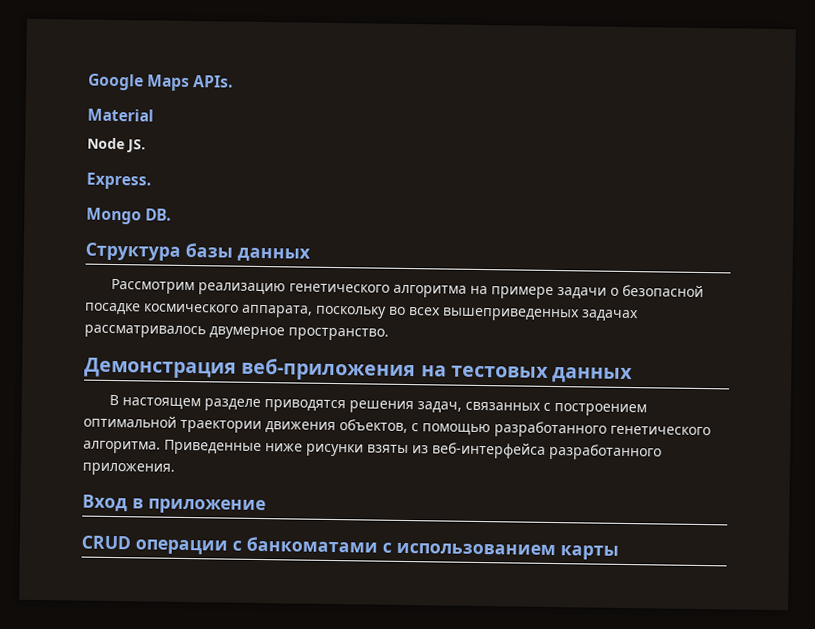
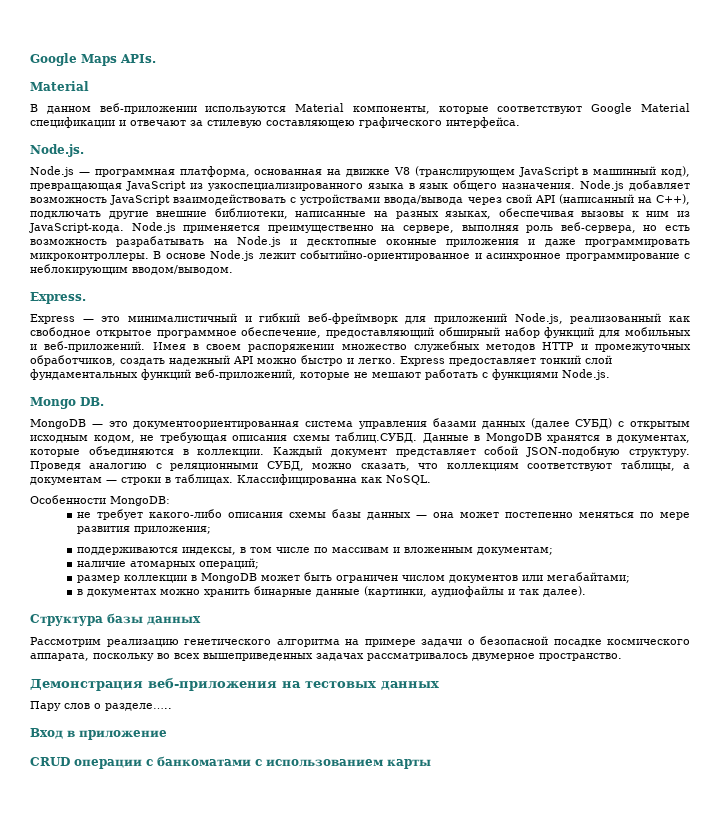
- Node JS.
+ В данном веб-приложении используются Material компоненты, которые соответствуют Google Material спецификации и отвечают за стилевую составляющею графического интерфейса.
+ Node.js.
+ Node.js — программная платформа, основанная на движке V8 (транслирующем JavaScript в машинный код), превращающая JavaScript из узкоспециализированного языка в язык общего назначения. Node.js добавляет возможность JavaScript взаимодействовать с устройствами ввода/вывода через свой API (написанный на C++), подключать другие внешние библиотеки, написанные на разных языках, обеспечивая вызовы к ним из JavaScript-кода. Node.js применяется преимущественно на сервере, выполняя роль веб-сервера, но есть возможность разрабатывать на Node.js и десктопные оконные приложения и даже программировать микроконтроллеры. В основе Node.js лежит событийно-ориентированное и асинхронное программирование с неблокирующим вводом/выводом.
  Express.
+ Express — это минималистичный и гибкий веб-фреймворк для приложений Node.js, реализованный как свободное открытое программное обеспечение, предоставляющий обширный набор функций для мобильных и веб-приложений. Имея в своем распоряжении множество служебных методов HTTP и промежуточных обработчиков, создать надежный API можно быстро и легко. Express предоставляет тонкий слой фундаментальных функций веб-приложений, которые не мешают работать с функциями Node.js.
  Mongo DB.
+ MongoDB — это документоориентированная система управления базами данных (далее СУБД) с открытым исходным кодом, не требующая описания схемы таблиц.СУБД. Данные в MongoDB хранятся в документах, которые объединяются в коллекции. Каждый документ представляет собой JSON-подобную структуру. Проведя аналогию с реляционными СУБД, можно сказать, что коллекциям соответствуют таблицы, а документам — строки в таблицах. Классифицированна как NoSQL.
+ Особенности MongoDB:
+ не требует какого-либо описания схемы базы данных — она может постепенно меняться по мере развития приложения;
+ поддерживаются индексы, в том числе по массивам и вложенным документам;
+ наличие атомарных операций;
+ размер коллекции в MongoDB может быть ограничен числом документов или мегабайтами;
+ в документах можно хранить бинарные данные (картинки, аудиофайлы и так далее).
- В настоящем разделе приводятся решения задач, связанных с построением оптимальной траектории движения объектов, с помощью разработанного генетического алгоритма. Приведенные ниже рисунки взяты из веб-интерфейса разработанного приложения.
+ Пару слов о разделе…..

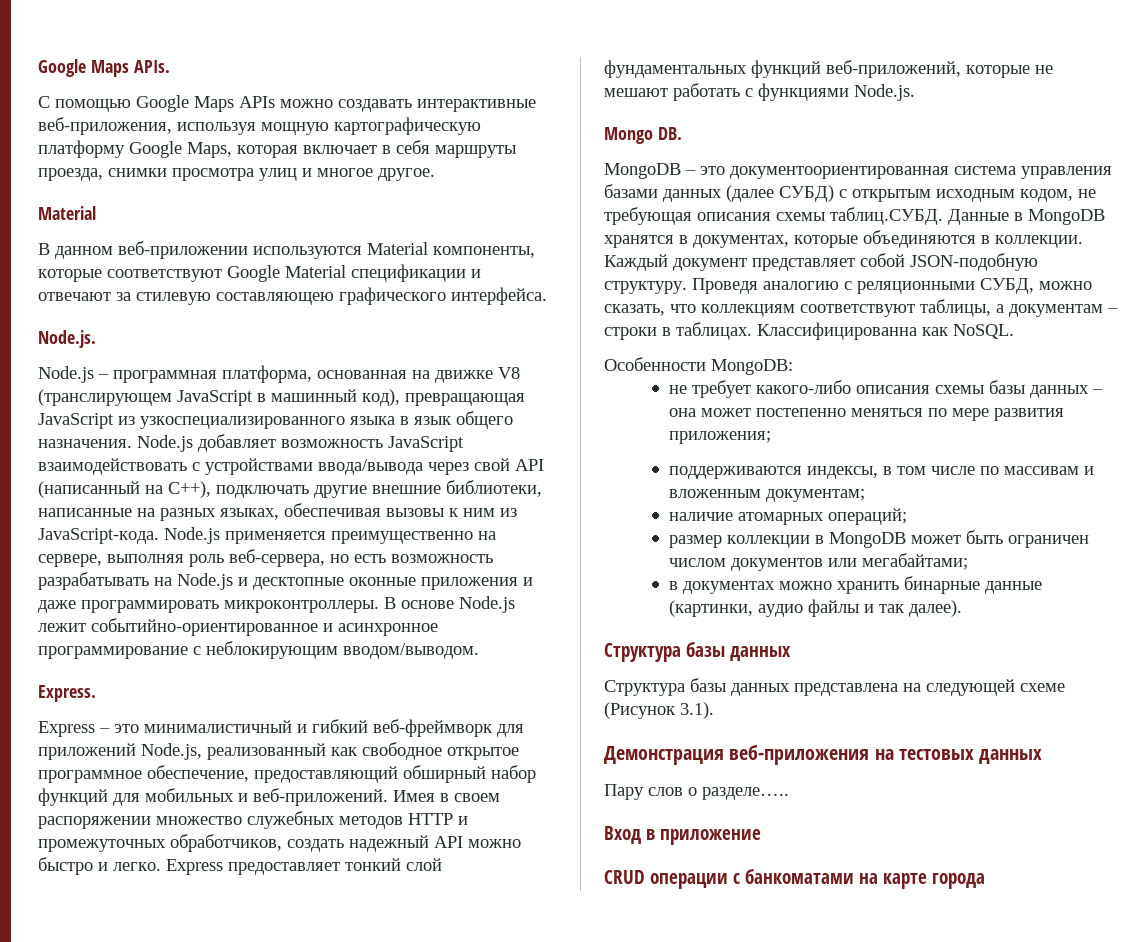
+ С помощью Google Maps APIs можно создавать интерактивные веб-приложения, используя мощную картографическую платформу Google Maps, которая включает в себя маршруты проезда, снимки просмотра улиц и многое другое.
- Node.js — программная платформа, основанная на движке V8 (транслирующем JavaScript в машинный код), превращающая JavaScript из узкоспециализированного языка в язык общего назначения.
+ Node.js – программная платформа, основанная на движке V8 (транслирующем JavaScript в машинный код), превращающая JavaScript из узкоспециализированного языка в язык общего назначения.
- Express — это минималистичный и гибкий веб-фреймворк для приложений Node.js, реализованный как свободное открытое программное обеспечение, предоставляющий обширный набор функций для мобильных и веб-приложений.
+ Express – это минималистичный и гибкий веб-фреймворк для приложений Node.js, реализованный как свободное открытое программное обеспечение, предоставляющий обширный набор функций для мобильных и веб-приложений.
- MongoDB — это документоориентированная система управления базами данных (далее СУБД) с открытым исходным кодом, не требующая описания схемы таблиц.СУБД. Данные в MongoDB хранятся в документах, которые объединяются в коллекции.
+ MongoDB – это документоориентированная система управления базами данных (далее СУБД) с открытым исходным кодом, не требующая описания схемы таблиц.СУБД. Данные в MongoDB хранятся в документах, которые объединяются в коллекции.
- Проведя аналогию с реляционными СУБД, можно сказать, что коллекциям соответствуют таблицы, а документам — строки в таблицах.
+ Проведя аналогию с реляционными СУБД, можно сказать, что коллекциям соответствуют таблицы, а документам – строки в таблицах.
- не требует какого-либо описания схемы базы данных — она может постепенно меняться по мере развития приложения;
+ не требует какого-либо описания схемы базы данных – она может постепенно меняться по мере развития приложения;
- в документах можно хранить бинарные данные (картинки, аудиофайлы и так далее).
+ в документах можно хранить бинарные данные (картинки, аудио файлы и так далее).
- Рассмотрим реализацию генетического алгоритма на примере задачи о безопасной посадке космического аппарата, поскольку во всех вышеприведенных задачах рассматривалось двумерное пространство.
+ Структура базы данных представлена на следующей схеме (Рисунок 3.1).
- CRUD операции с банкоматами с использованием карты
+ CRUD операции с банкоматами на карте города

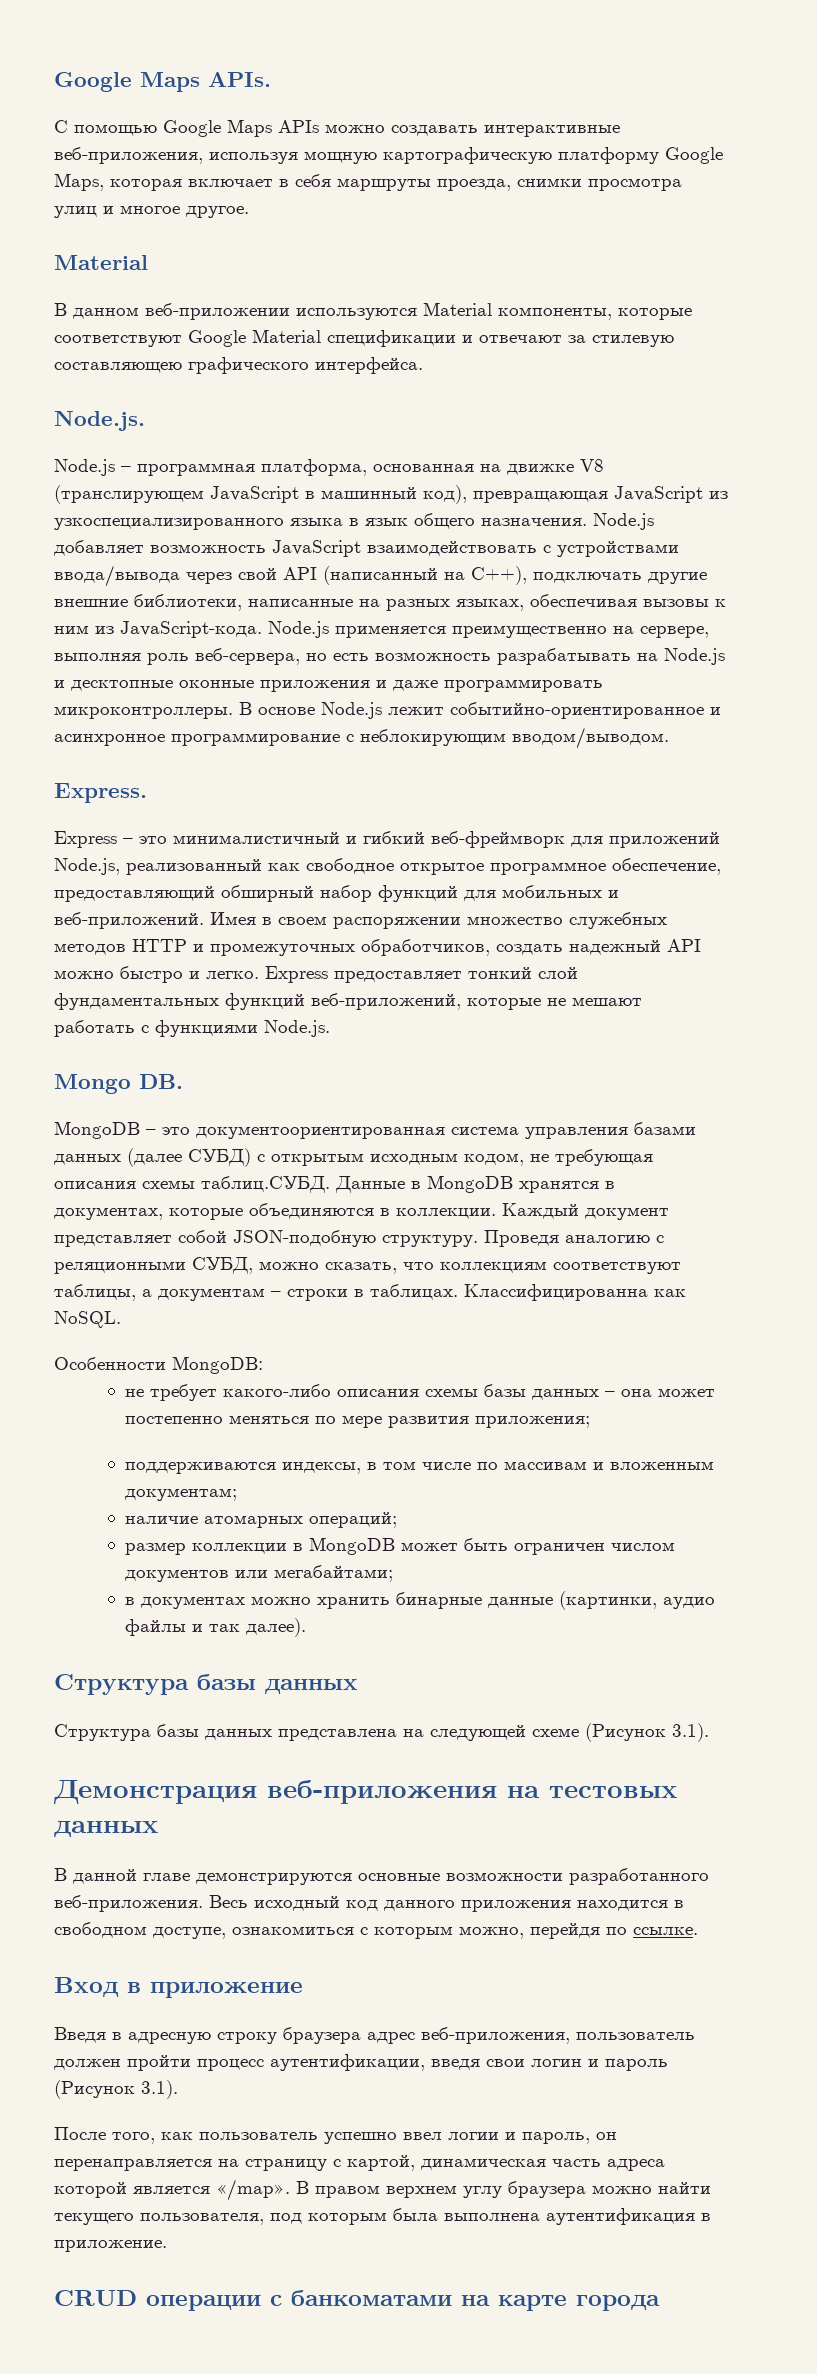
- Пару слов о разделе…..
+ В данной главе демонстрируются основные возможности разработанного веб-приложения. Весь исходный код данного приложения находится в свободном доступе, ознакомиться с которым можно, перейдя по ссылке.
  Вход в приложение
+ Введя в адресную строку браузера адрес веб-приложения, пользователь должен пройти процесс аутентификации, введя свои логин и пароль (Рисунок 3.1).
+ После того, как пользователь успешно ввел логии и пароль, он перенаправляется на страницу с картой, динамическая часть адреса которой является «/map». В правом верхнем углу браузера можно найти текущего пользователя, под которым была выполнена аутентификация в приложение.

